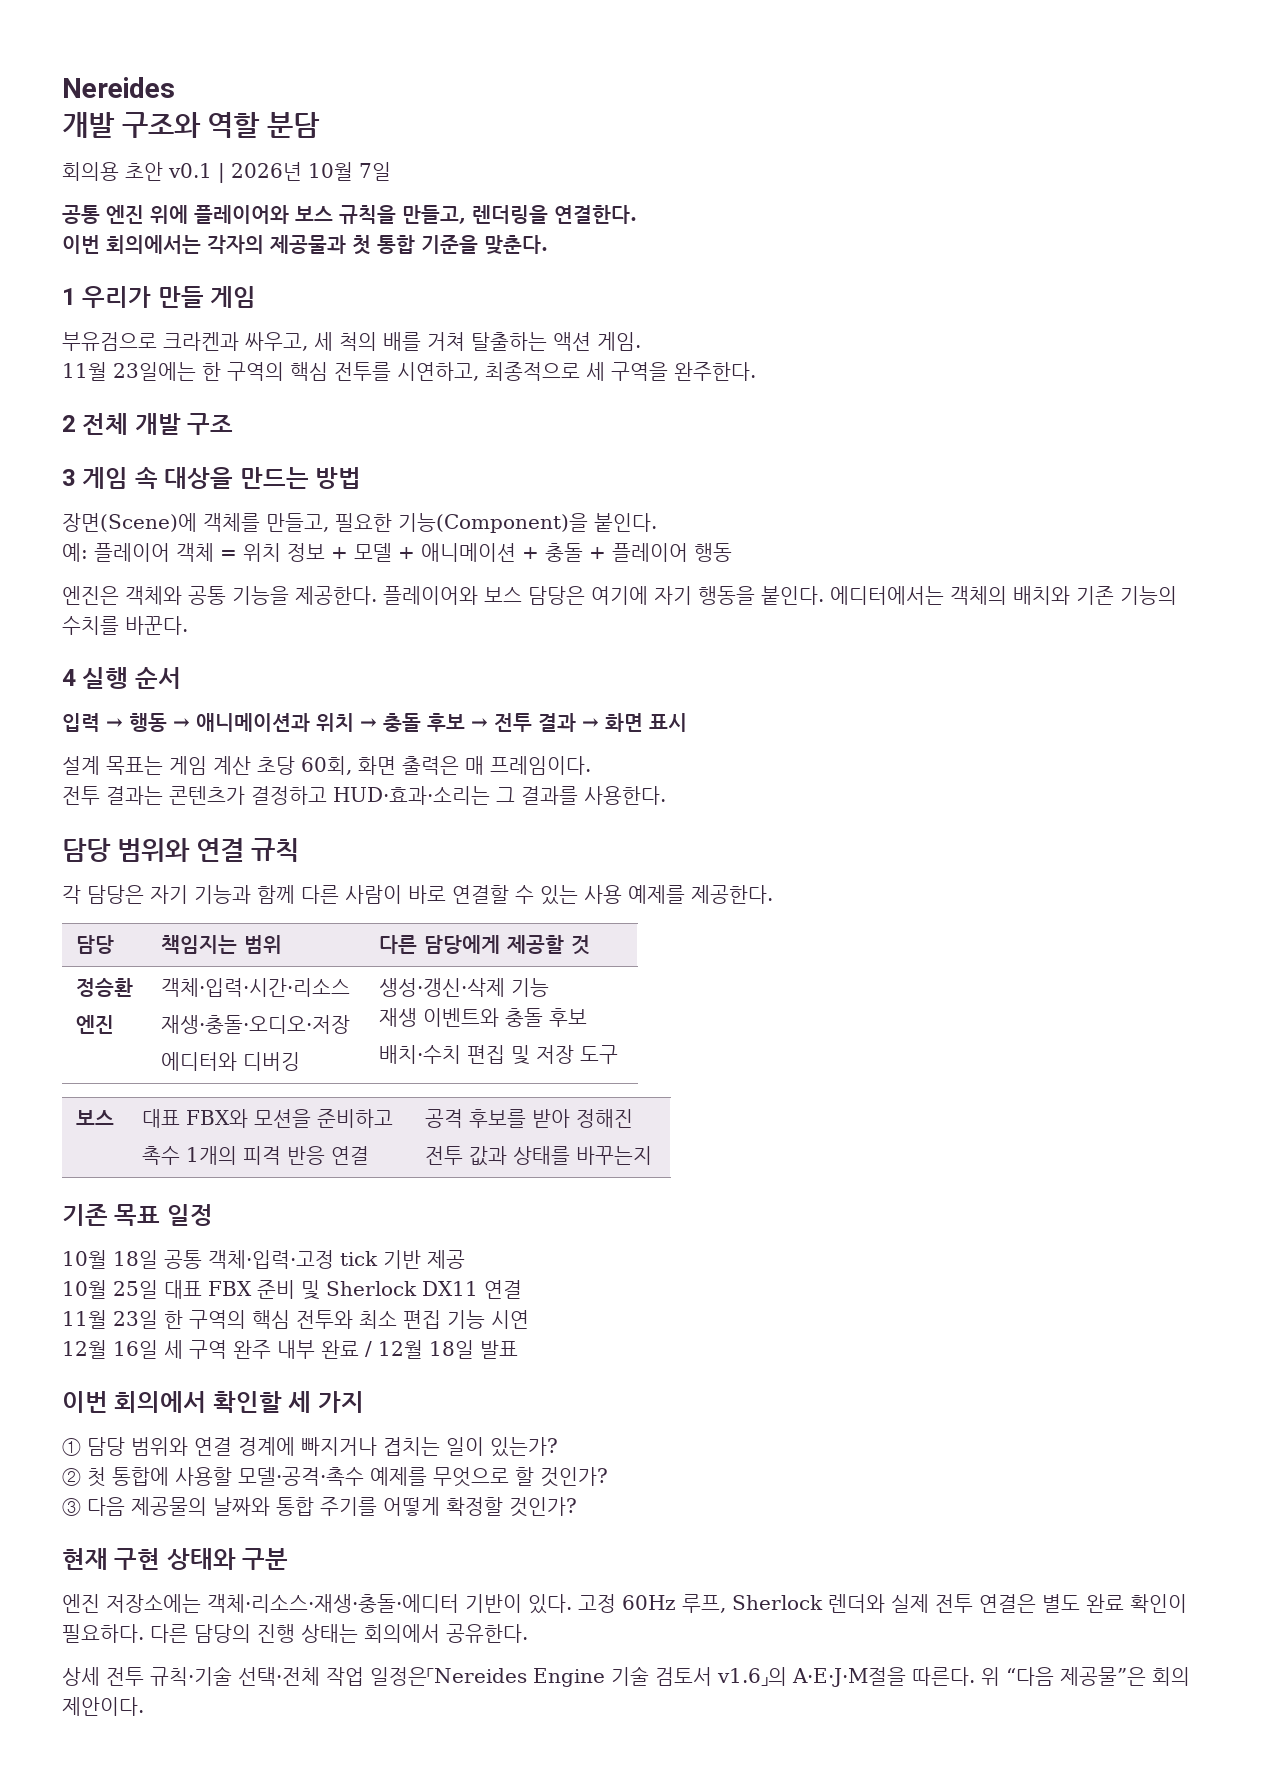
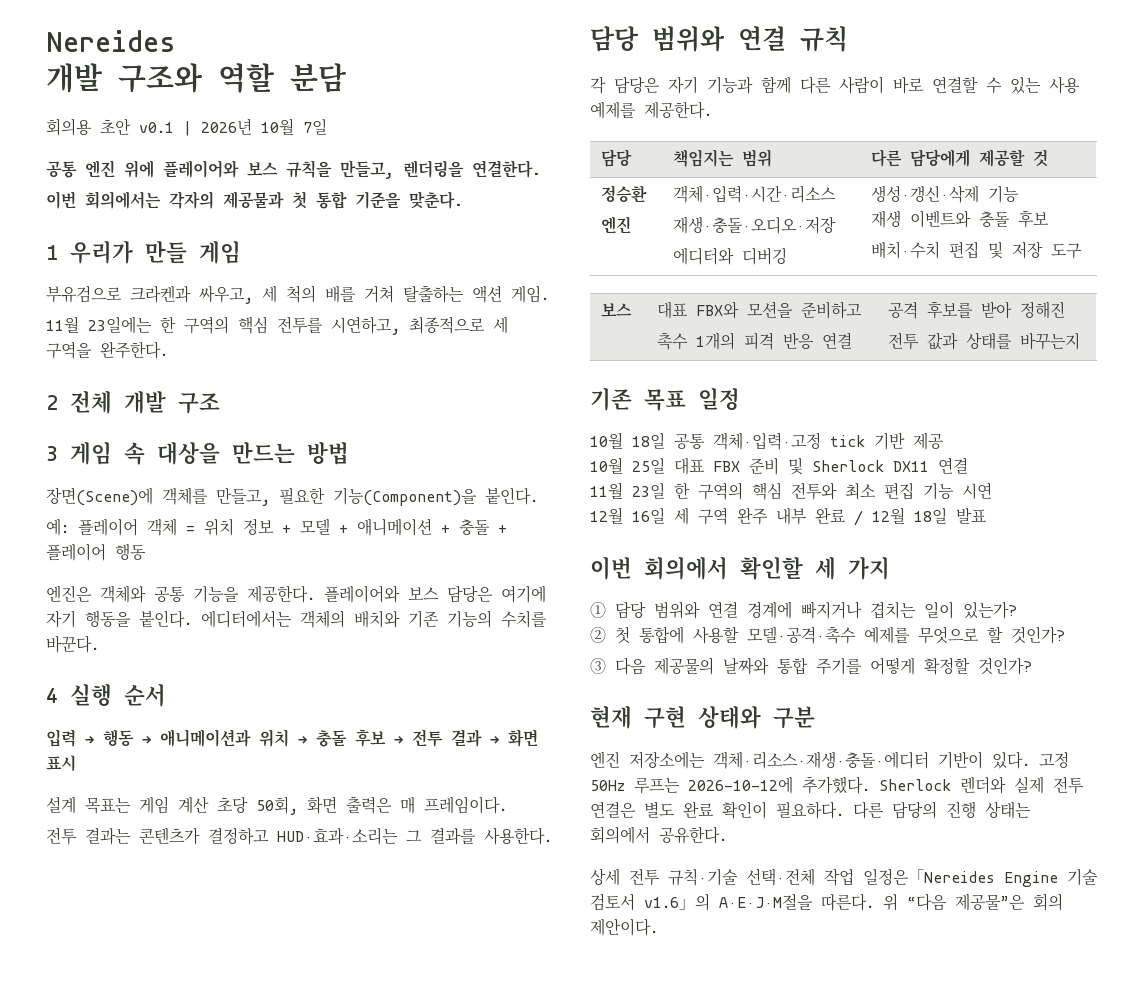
- 설계 목표는 게임 계산 초당 60회, 화면 출력은 매 프레임이다.
+ 설계 목표는 게임 계산 초당 50회, 화면 출력은 매 프레임이다.
- 고정 60Hz 루프, Sherlock 렌더와 실제 전투 연결은 별도 완료 확인이 필요하다.
+ 고정 50Hz 루프는 2026-10-12에 추가했다. Sherlock 렌더와 실제 전투 연결은 별도 완료 확인이 필요하다.

